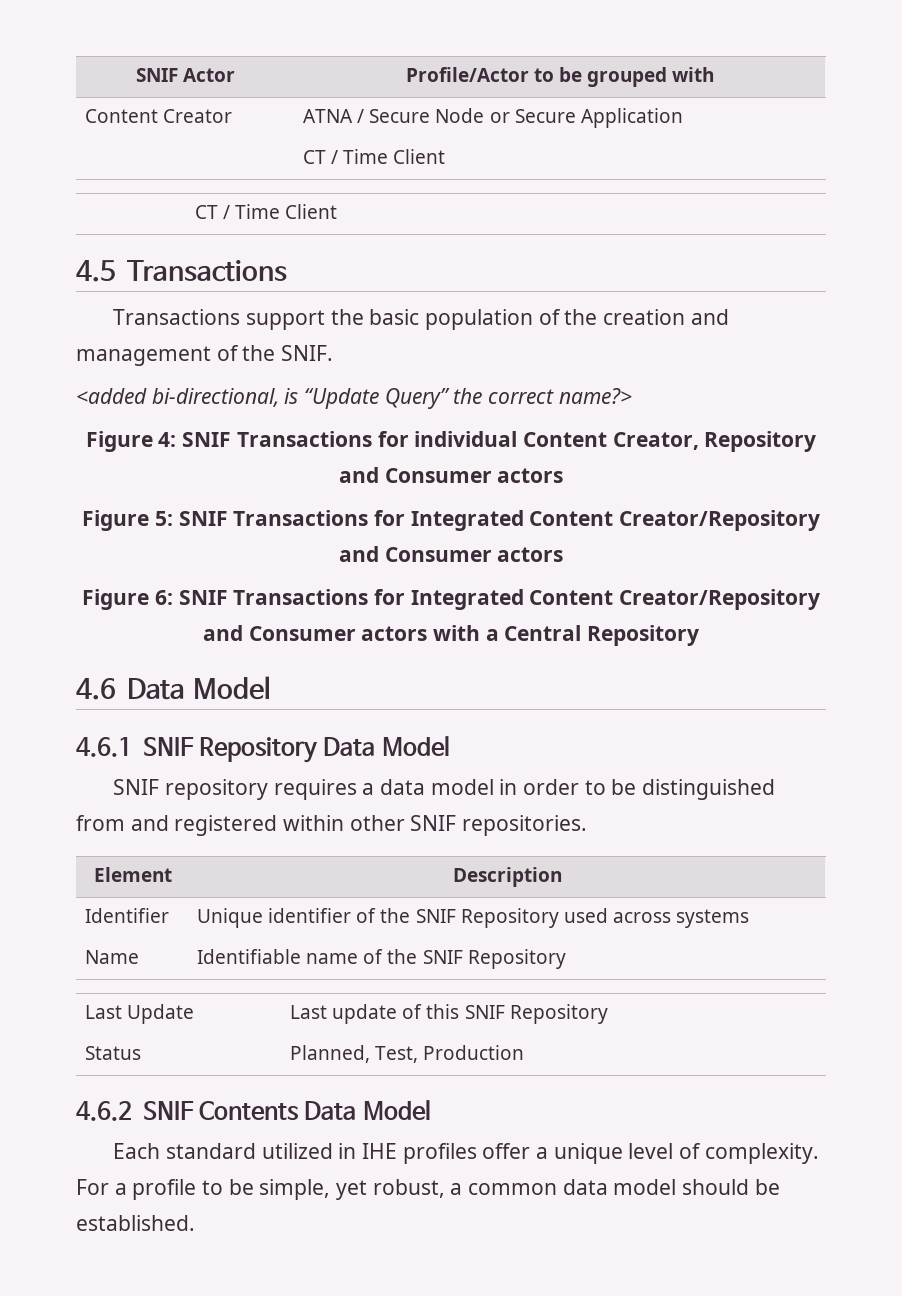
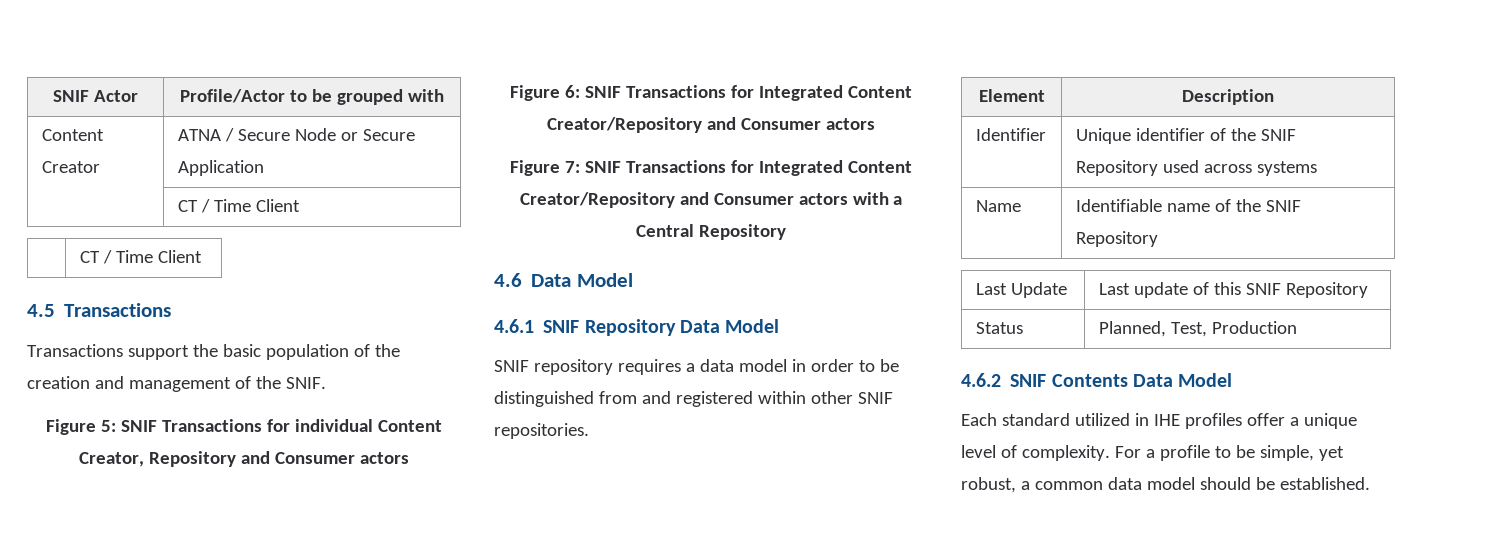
- <added bi-directional, is “Update Query” the correct name?>
- Figure 4: SNIF Transactions for individual Content Creator, Repository and Consumer actors
+ Figure 5: SNIF Transactions for individual Content Creator, Repository and Consumer actors
- Figure 5: SNIF Transactions for Integrated Content Creator/Repository and Consumer actors
+ Figure 6: SNIF Transactions for Integrated Content Creator/Repository and Consumer actors
- Figure 6: SNIF Transactions for Integrated Content Creator/Repository and Consumer actors with a Central Repository
+ Figure 7: SNIF Transactions for Integrated Content Creator/Repository and Consumer actors with a Central Repository

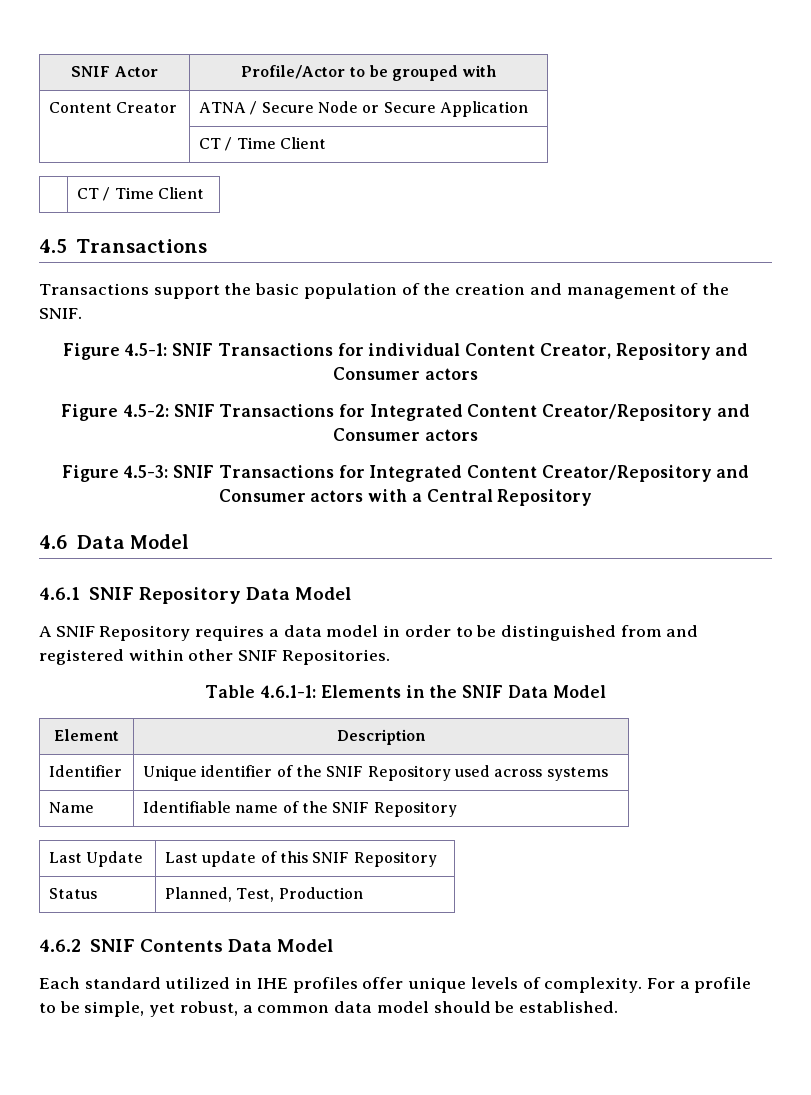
- Figure 5: SNIF Transactions for individual Content Creator, Repository and Consumer actors
+ Figure 4.5-1: SNIF Transactions for individual Content Creator, Repository and Consumer actors
- Figure 6: SNIF Transactions for Integrated Content Creator/Repository and Consumer actors
+ Figure 4.5-2: SNIF Transactions for Integrated Content Creator/Repository and Consumer actors
- Figure 7: SNIF Transactions for Integrated Content Creator/Repository and Consumer actors with a Central Repository
+ Figure 4.5-3: SNIF Transactions for Integrated Content Creator/Repository and Consumer actors with a Central Repository
- SNIF repository requires a data model in order to be distinguished from and registered within other SNIF repositories.
+ A SNIF Repository requires a data model in order to be distinguished from and registered within other SNIF Repositories.
+ Table 4.6.1-1: Elements in the SNIF Data Model
- Each standard utilized in IHE profiles offer a unique level of complexity.
+ Each standard utilized in IHE profiles offer unique levels of complexity.

